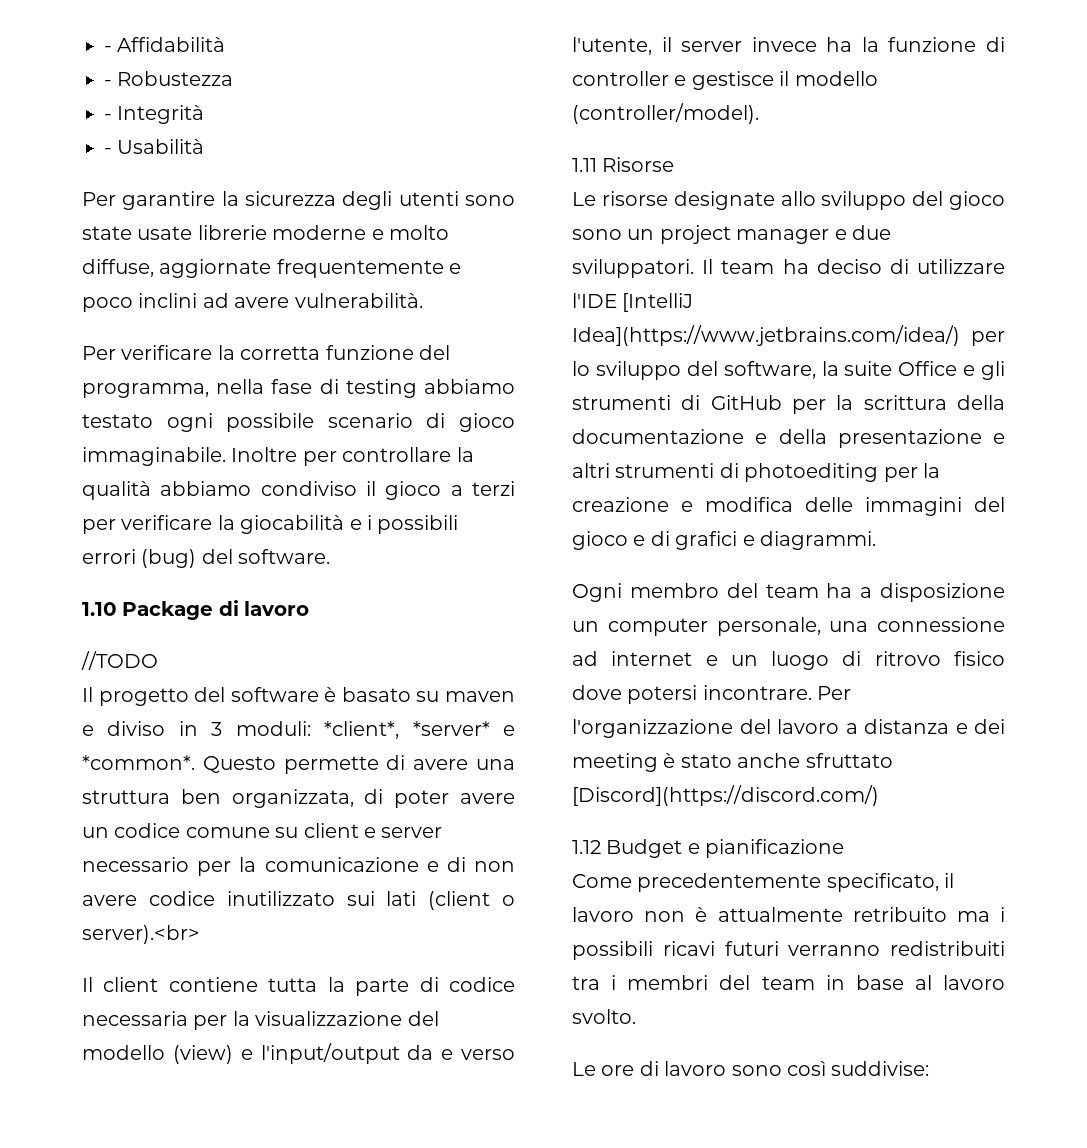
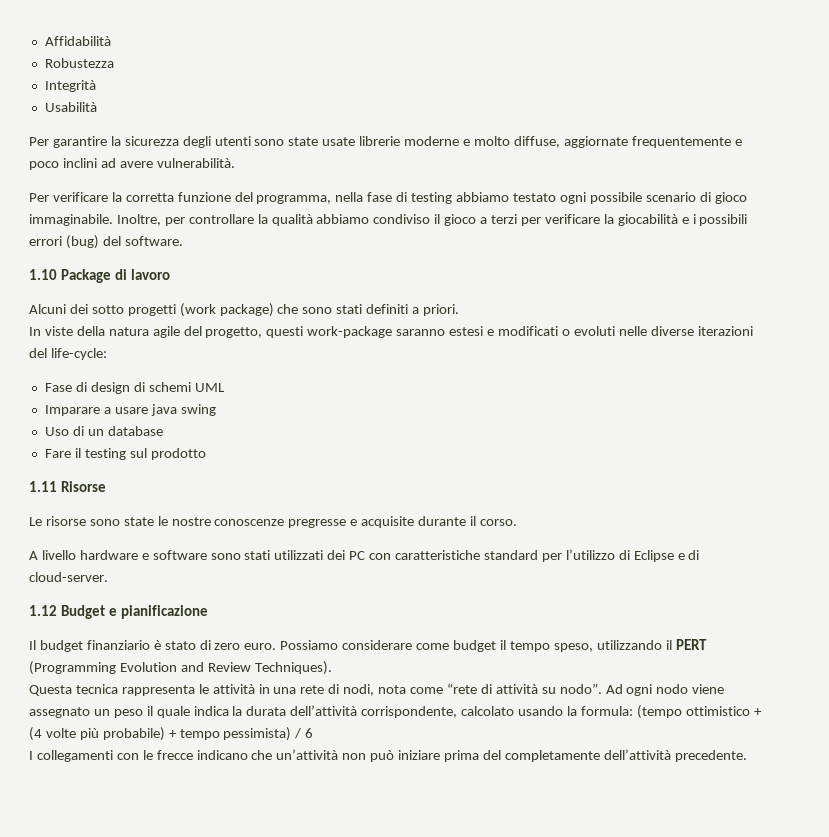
- - Affidabilità
+ Affidabilità
- - Robustezza
+ Robustezza
- - Integrità
+ Integrità
- - Usabilità
+ Usabilità
- Inoltre per controllare la qualità abbiamo condiviso il gioco a terzi per verificare la giocabilità e i possibili errori (bug) del software.
+ Inoltre, per controllare la qualità abbiamo condiviso il gioco a terzi per verificare la giocabilità e i possibili errori (bug) del software.
- //TODO
- Il progetto del software è basato su maven e diviso in 3 moduli: *client*, *server* e *common*. Questo permette di avere una struttura ben organizzata, di poter avere un codice comune su client e server necessario per la comunicazione e di non avere codice inutilizzato sui lati (client o server).<br>
- Il client contiene tutta la parte di codice necessaria per la visualizzazione del modello (view) e l'input/output da e verso l'utente, il server invece ha la funzione di controller e gestisce il modello (controller/model).
+ Alcuni dei sotto progetti (work package) che sono stati definiti a priori.
+ In viste della natura agile del progetto, questi work-package saranno estesi e modificati o evoluti nelle diverse iterazioni del life-cycle:
+ Fase di design di schemi UML
+ Imparare a usare java swing
+ Uso di un database
+ Fare il testing sul prodotto
  1.11 Risorse
- Le risorse designate allo sviluppo del gioco sono un project manager e due sviluppatori. Il team ha deciso di utilizzare l'IDE [IntelliJ Idea](https://www.jetbrains.com/idea/) per lo sviluppo del software, la suite Office e gli strumenti di GitHub per la scrittura della documentazione e della presentazione e altri strumenti di photoediting per la creazione e modifica delle immagini del gioco e di grafici e diagrammi.
- Ogni membro del team ha a disposizione un computer personale, una connessione ad internet e un luogo di ritrovo fisico dove potersi incontrare. Per l'organizzazione del lavoro a distanza e dei meeting è stato anche sfruttato [Discord](https://discord.com/)
+ Le risorse sono state le nostre conoscenze pregresse e acquisite durante il corso.
+ A livello hardware e software sono stati utilizzati dei PC con caratteristiche standard per l’utilizzo di Eclipse e di cloud-server.
  1.12 Budget e pianificazione
- Come precedentemente specificato, il lavoro non è attualmente retribuito ma i possibili ricavi futuri verranno redistribuiti tra i membri del team in base al lavoro svolto.
- Le ore di lavoro sono così suddivise:
+ Il budget finanziario è stato di zero euro. Possiamo considerare come budget il tempo speso, utilizzando il PERT (Programming Evolution and Review Techniques).
+ Questa tecnica rappresenta le attività in una rete di nodi, nota come “rete di attività su nodo”. Ad ogni nodo viene assegnato un peso il quale indica la durata dell’attività corrispondente, calcolato usando la formula: (tempo ottimistico + (4 volte più probabile) + tempo pessimista) / 6
+ I collegamenti con le frecce indicano che un’attività non può iniziare prima del completamente dell’attività precedente.

